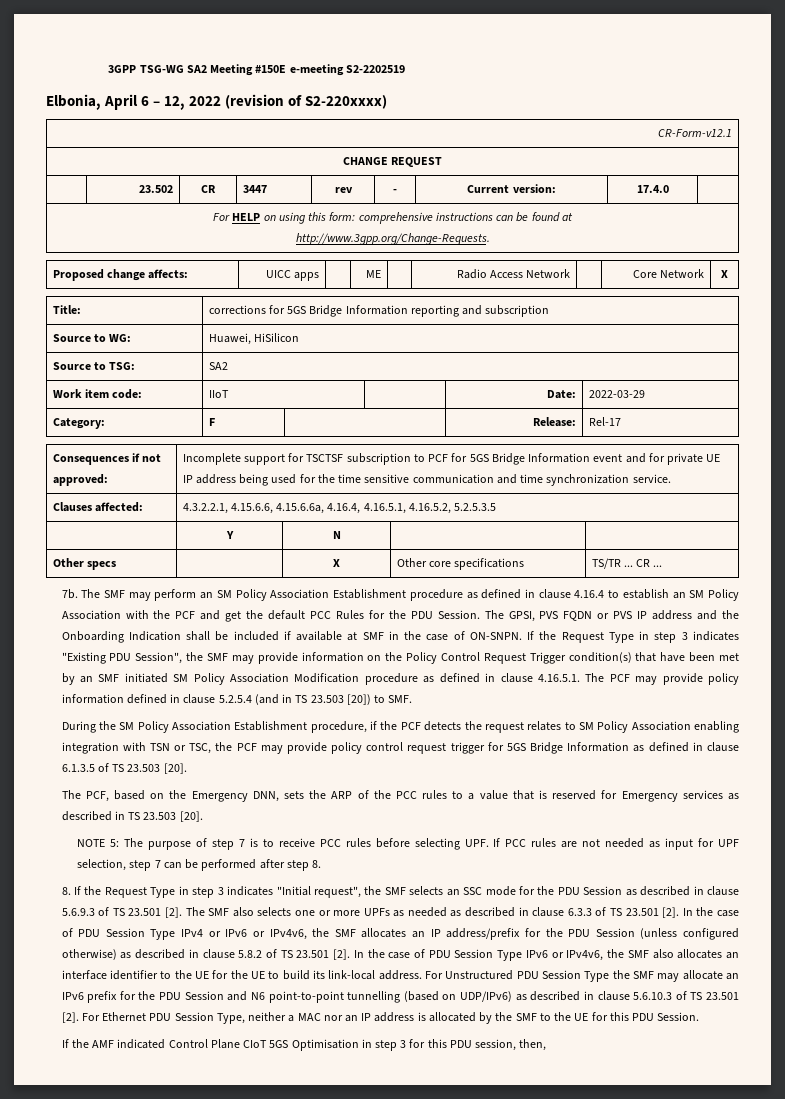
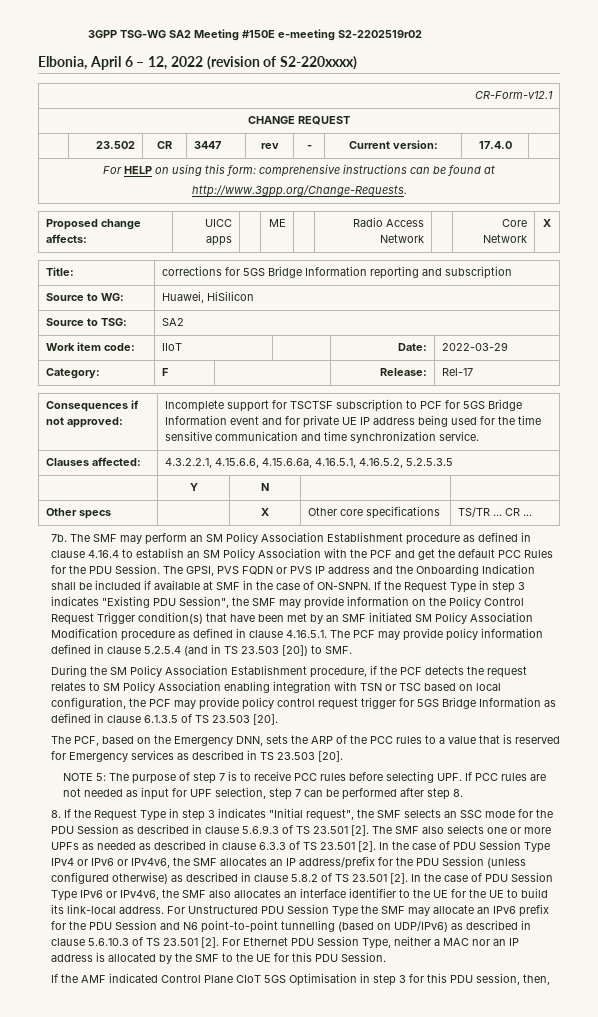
- 3GPP TSG-WG SA2 Meeting #150E e-meeting S2-2202519
+ 3GPP TSG-WG SA2 Meeting #150E e-meeting S2-2202519r02
- Clauses affected: | 4.3.2.2.1, 4.15.6.6, 4.15.6.6a, 4.16.4, 4.16.5.1, 4.16.5.2, 5.2.5.3.5
+ Clauses affected: | 4.3.2.2.1, 4.15.6.6, 4.15.6.6a, 4.16.5.1, 4.16.5.2, 5.2.5.3.5
- During the SM Policy Association Establishment procedure, if the PCF detects the request relates to SM Policy Association enabling integration with TSN or TSC, the PCF may provide policy control request trigger for 5GS Bridge Information as defined in clause 6.1.3.5 of TS 23.503 [20].
+ During the SM Policy Association Establishment procedure, if the PCF detects the request relates to SM Policy Association enabling integration with TSN or TSC based on local configuration, the PCF may provide policy control request trigger for 5GS Bridge Information as defined in clause 6.1.3.5 of TS 23.503 [20].

